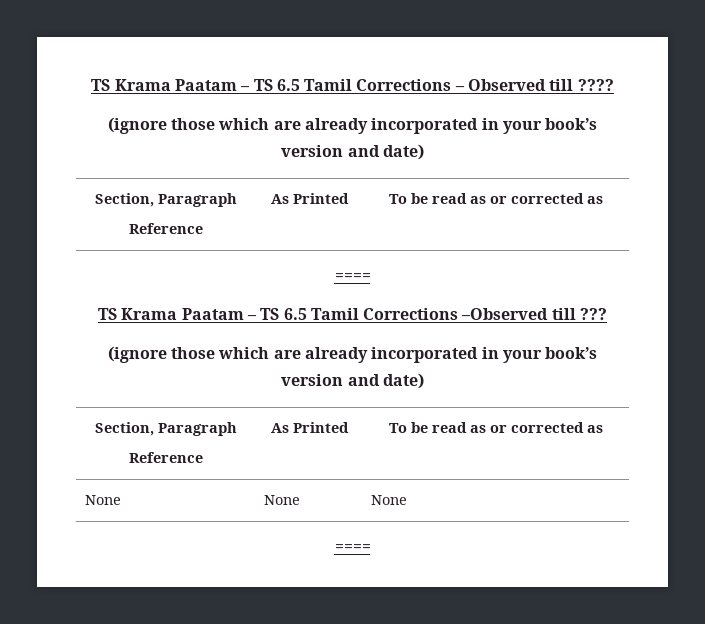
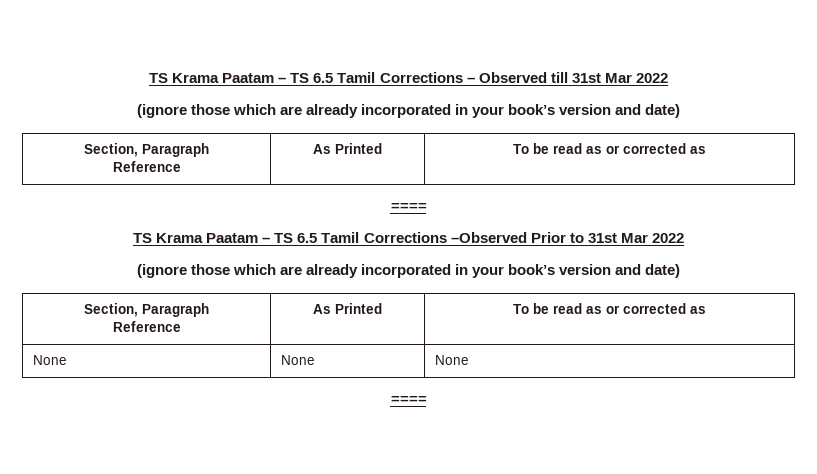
- TS Krama Paatam – TS 6.5 Tamil Corrections – Observed till ????
+ TS Krama Paatam – TS 6.5 Tamil Corrections – Observed till 31st Mar 2022
- TS Krama Paatam – TS 6.5 Tamil Corrections –Observed till ???
+ TS Krama Paatam – TS 6.5 Tamil Corrections –Observed Prior to 31st Mar 2022

